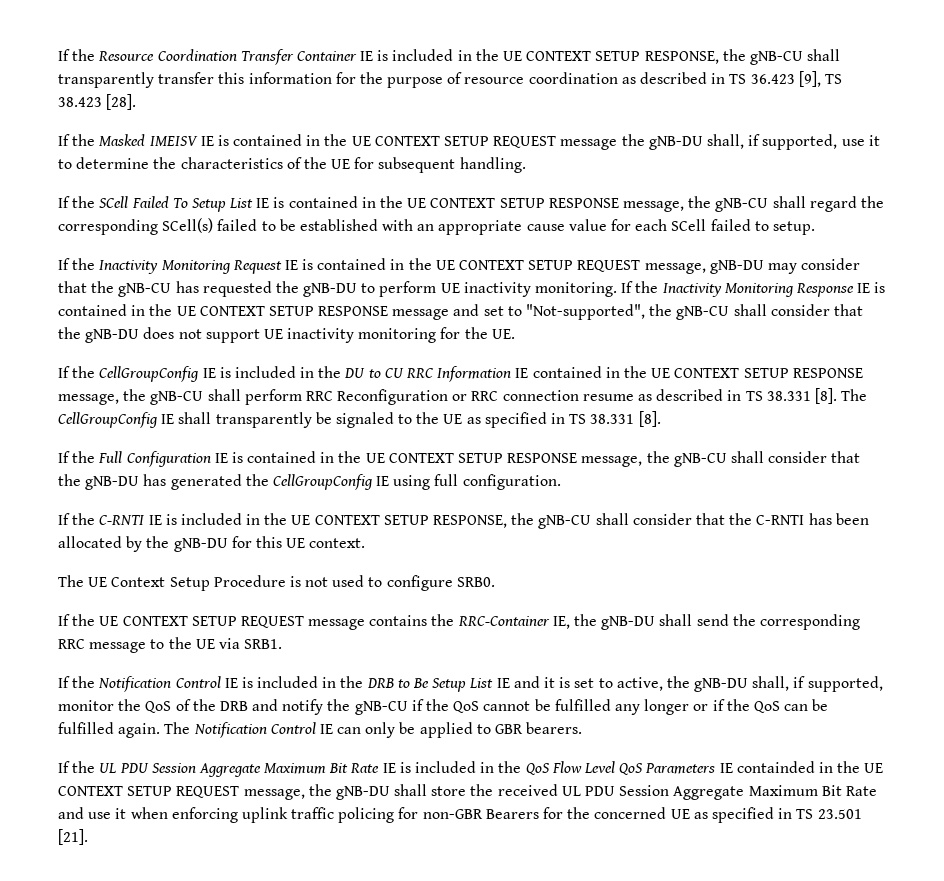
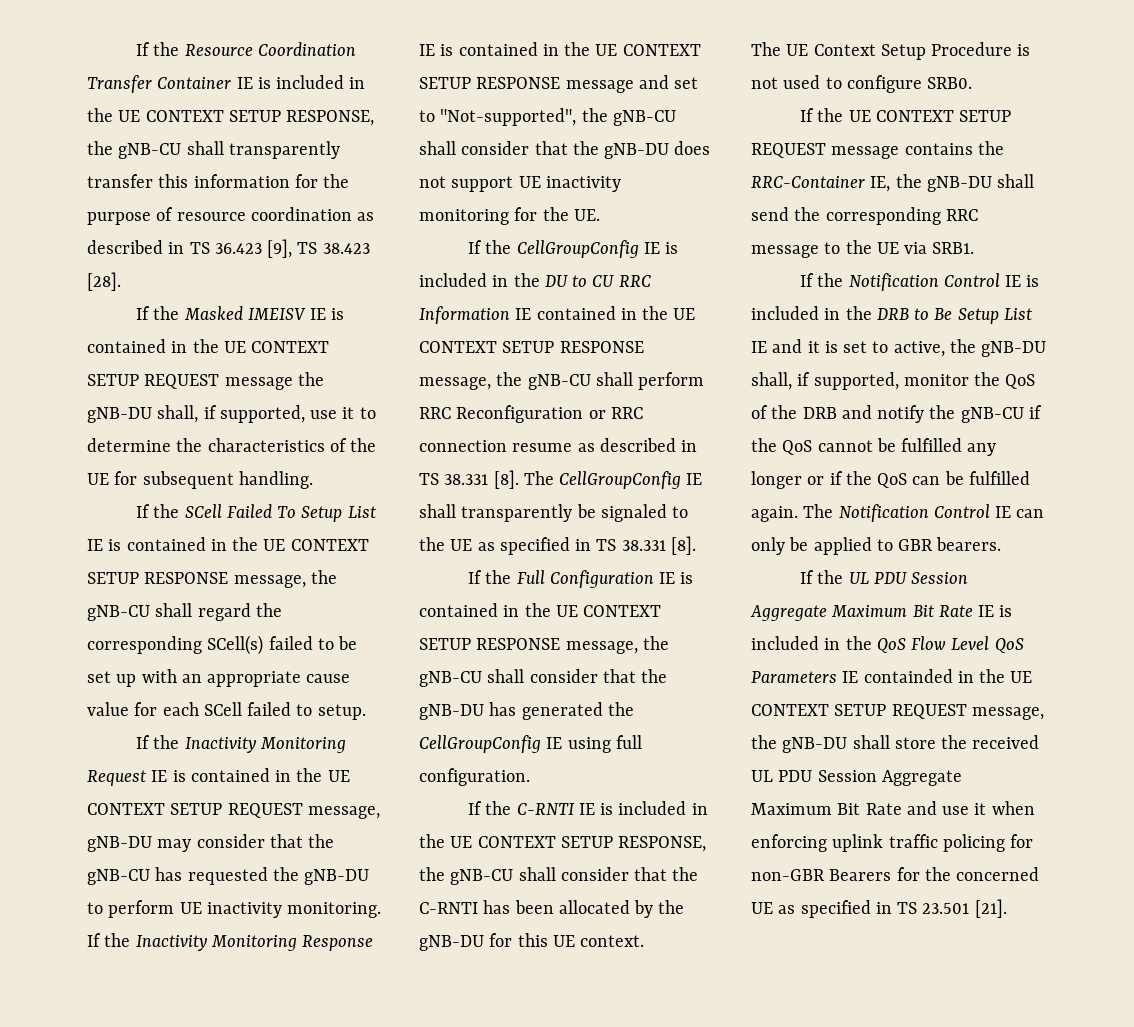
- If the SCell Failed To Setup List IE is contained in the UE CONTEXT SETUP RESPONSE message, the gNB-CU shall regard the corresponding SCell(s) failed to be established with an appropriate cause value for each SCell failed to setup.
+ If the SCell Failed To Setup List IE is contained in the UE CONTEXT SETUP RESPONSE message, the gNB-CU shall regard the corresponding SCell(s) failed to be set up with an appropriate cause value for each SCell failed to setup.

